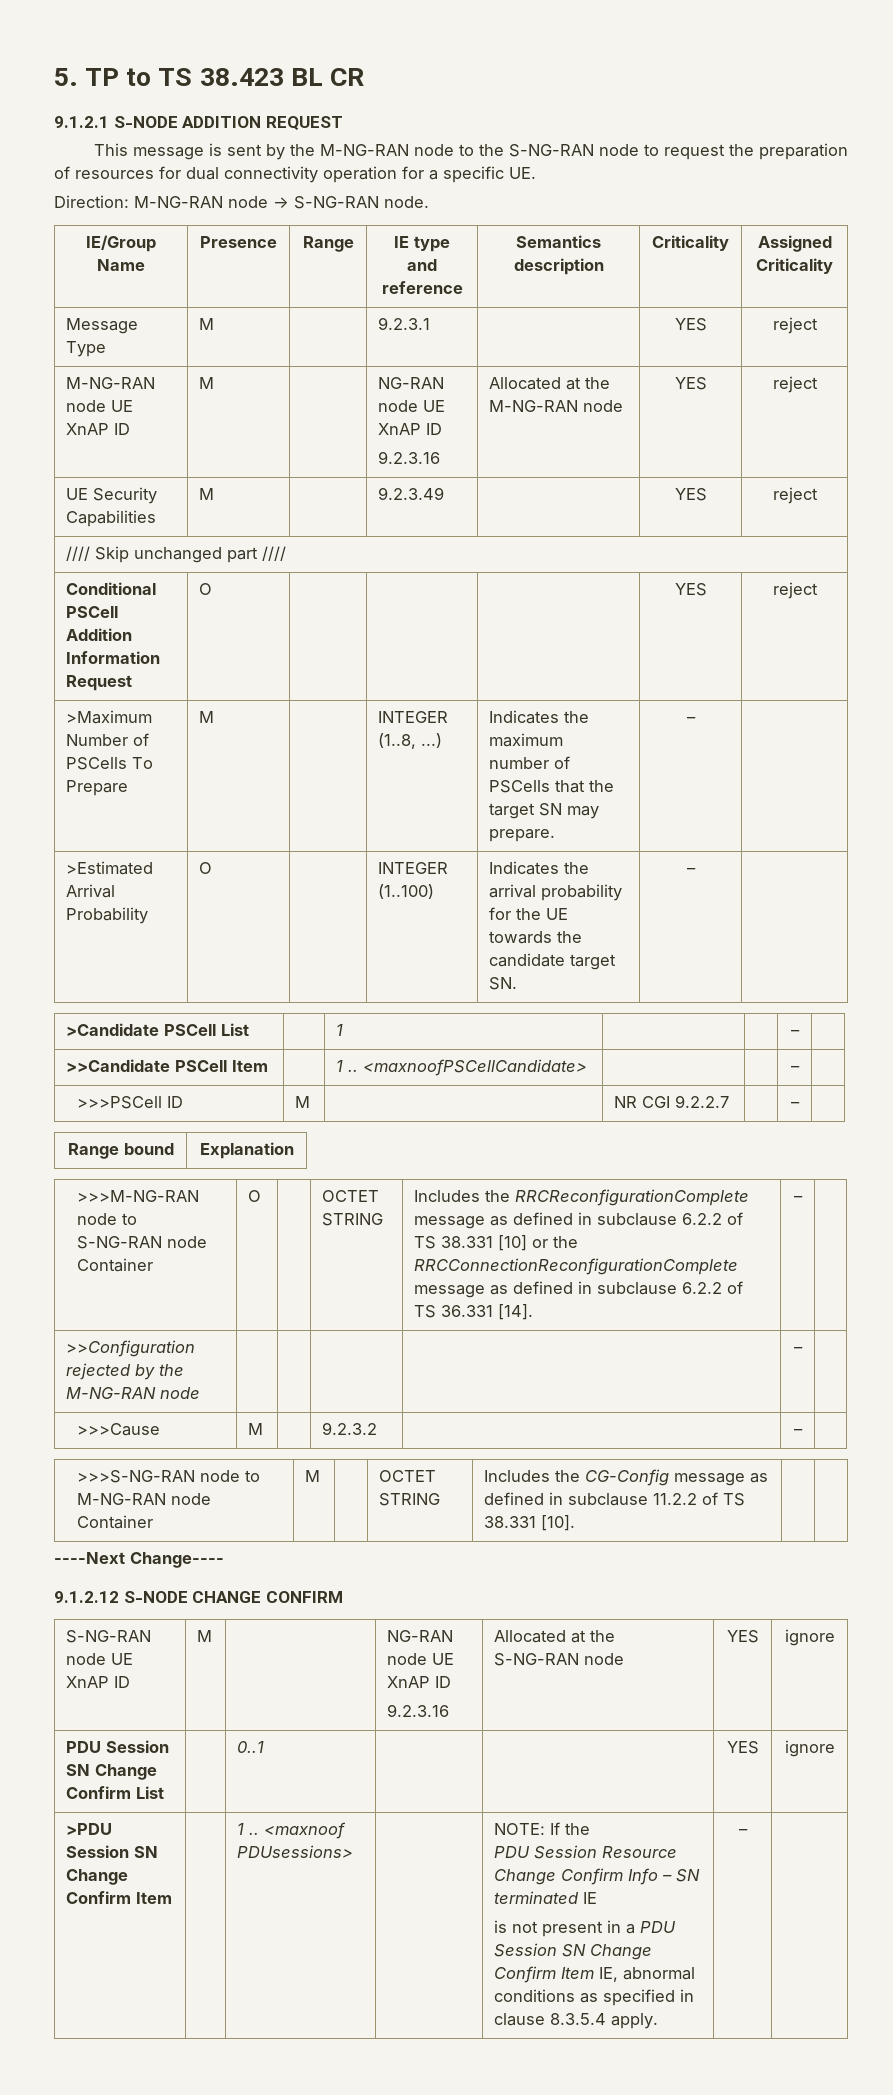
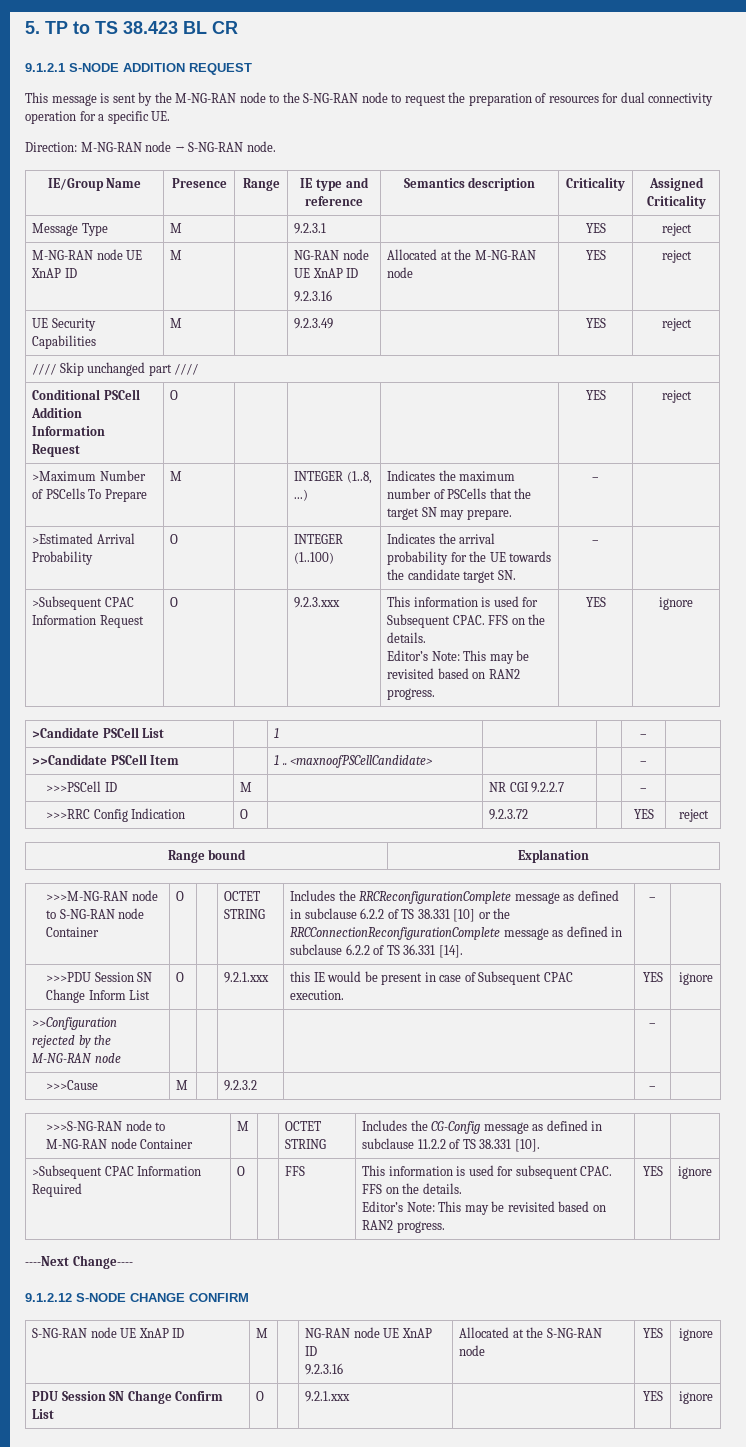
+ >Subsequent CPAC Information Request | O | | 9.2.3.xxx | This information is used for Subsequent CPAC. FFS on the details.
+ Editor’s Note: This may be revisited based on RAN2 progress. | YES | ignore
+ >>>RRC Config Indication | O | | 9.2.3.72 | | YES | reject
+ >>>PDU Session SN Change Inform List | O | | 9.2.1.xxx | this IE would be present in case of Subsequent CPAC execution. | YES | ignore
+ >Subsequent CPAC Information Required | O | | FFS | This information is used for subsequent CPAC. FFS on the details.
+ Editor’s Note: This may be revisited based on RAN2 progress. | YES | ignore
- PDU Session SN Change Confirm List | | 0..1 | | | YES | ignore
- >PDU Session SN Change Confirm Item | | 1 .. <maxnoof PDUsessions> | | NOTE: If the
- PDU Session Resource Change Confirm Info – SN terminated IE
- is not present in a PDU Session SN Change Confirm Item IE, abnormal conditions as specified in clause 8.3.5.4 apply. | –
+ PDU Session SN Change Confirm List | O | | 9.2.1.xxx | | YES | ignore

